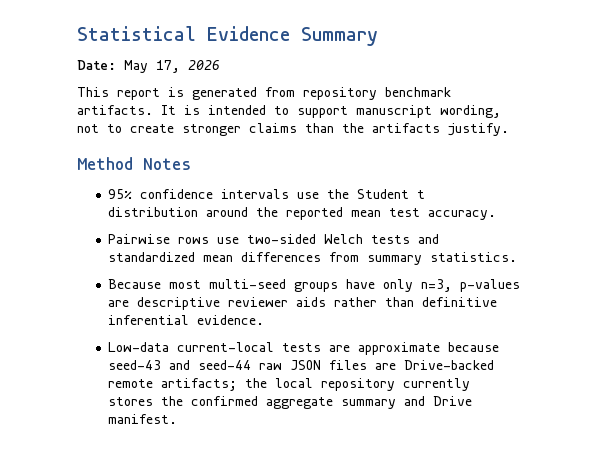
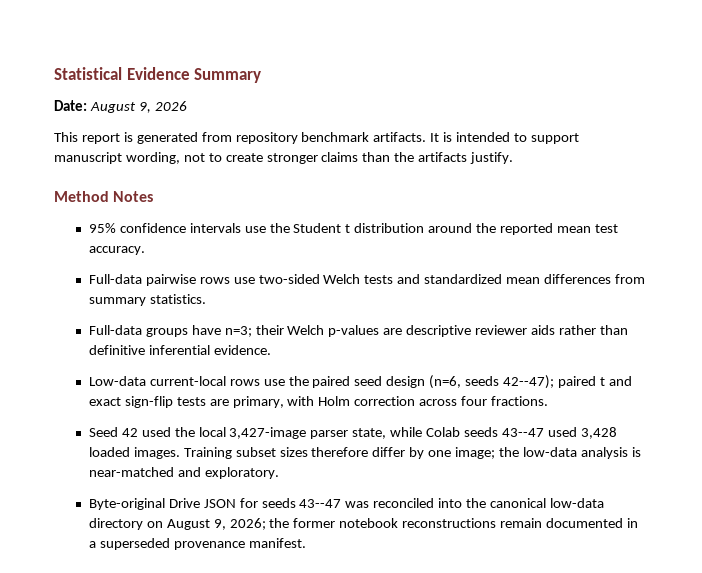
- Date: May 17, 2026
+ Date: August 9, 2026
- Pairwise rows use two-sided Welch tests and standardized mean differences from summary statistics.
+ Full-data pairwise rows use two-sided Welch tests and standardized mean differences from summary statistics.
- Because most multi-seed groups have only n=3, p-values are descriptive reviewer aids rather than definitive inferential evidence.
+ Full-data groups have n=3; their Welch p-values are descriptive reviewer aids rather than definitive inferential evidence.
- Low-data current-local tests are approximate because seed-43 and seed-44 raw JSON files are Drive-backed remote artifacts; the local repository currently stores the confirmed aggregate summary and Drive manifest.
+ Low-data current-local rows use the paired seed design (n=6, seeds 42--47); paired t and exact sign-flip tests are primary, with Holm correction across four fractions.
+ Seed 42 used the local 3,427-image parser state, while Colab seeds 43--47 used 3,428 loaded images. Training subset sizes therefore differ by one image; the low-data analysis is near-matched and exploratory.
+ Byte-original Drive JSON for seeds 43--47 was reconciled into the canonical low-data directory on August 9, 2026; the former notebook reconstructions remain documented in a superseded provenance manifest.

